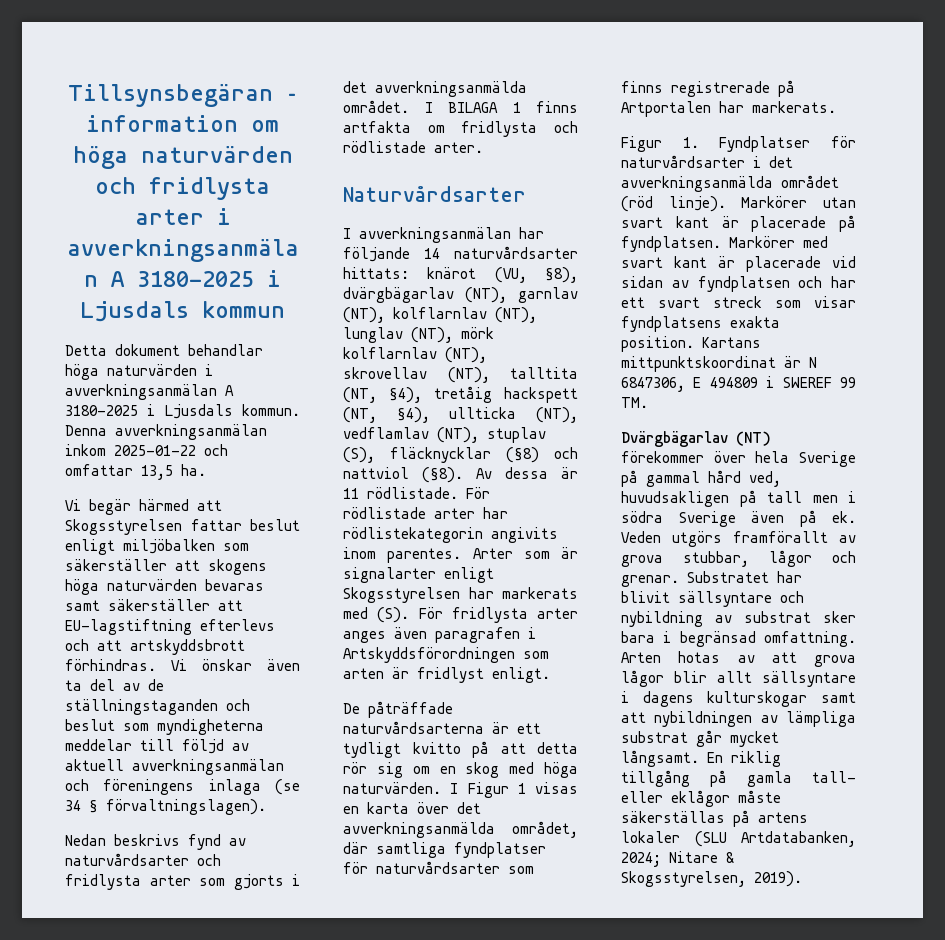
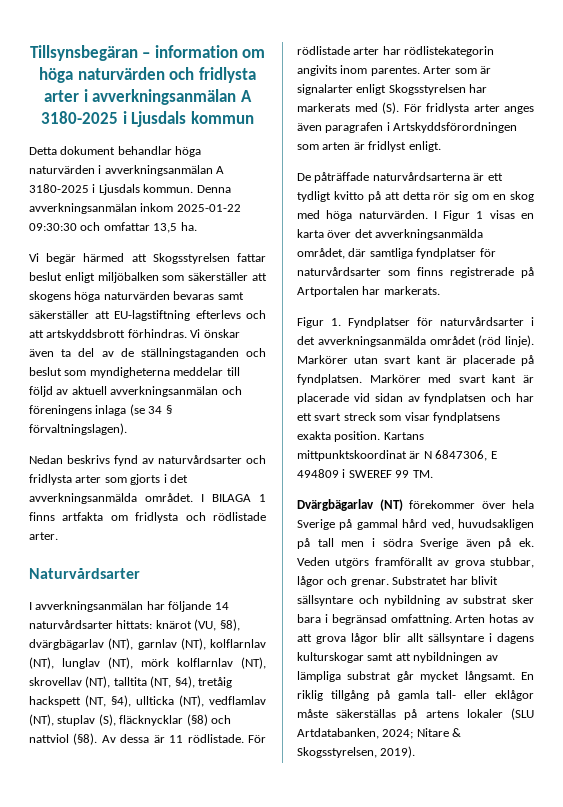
- Denna avverkningsanmälan inkom 2025-01-22 och omfattar 13,5 ha.
+ Denna avverkningsanmälan inkom 2025-01-22 09:30:30 och omfattar 13,5 ha.

